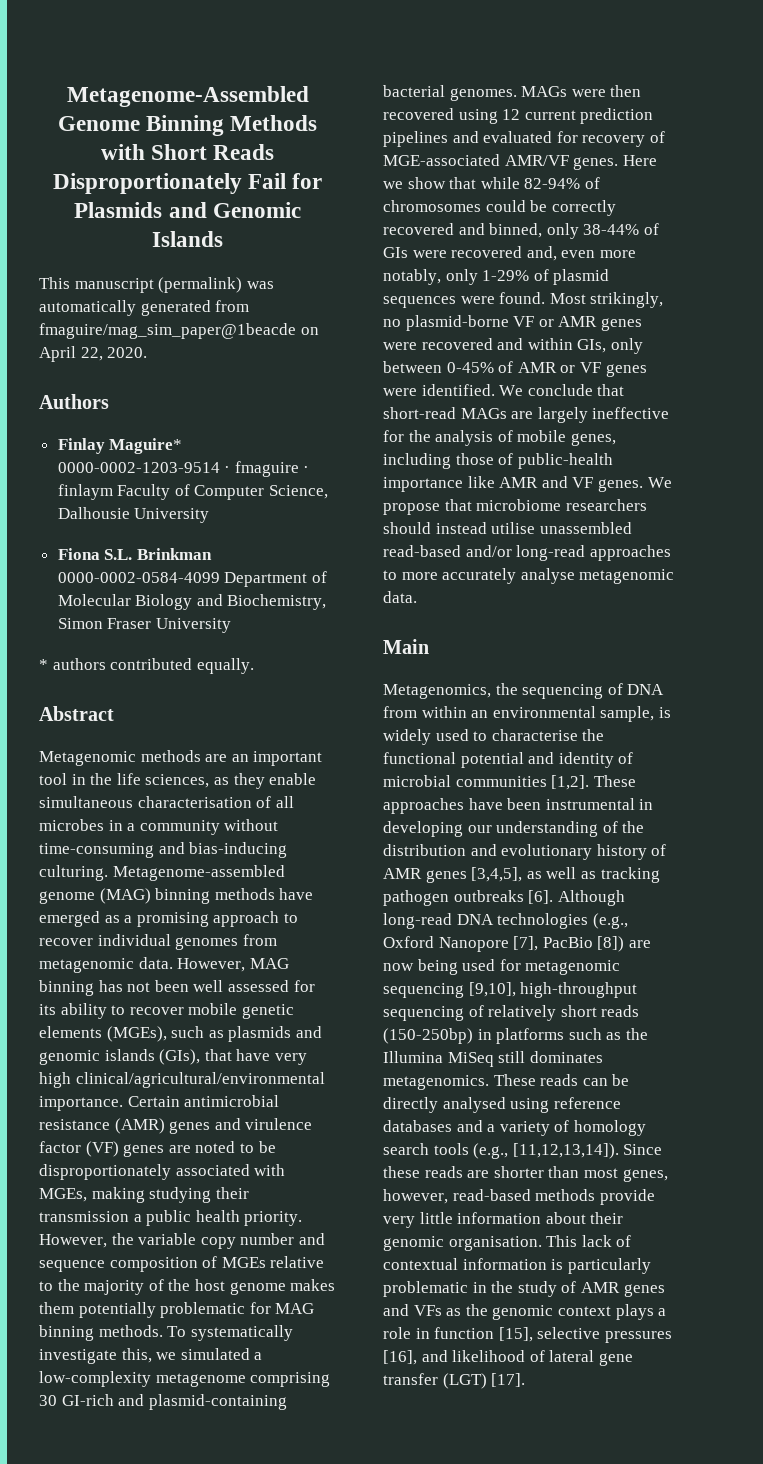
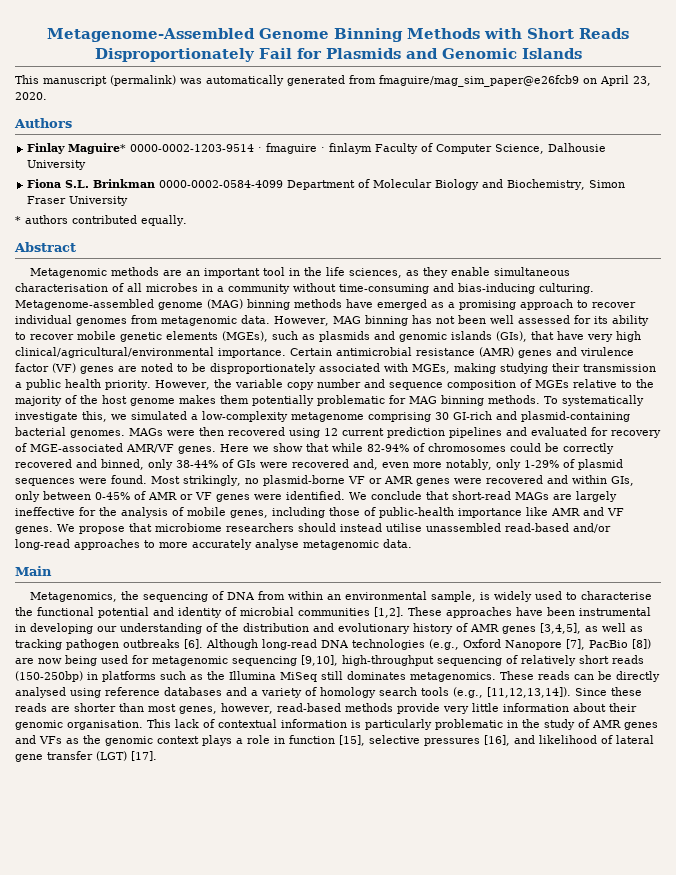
- This manuscript (permalink) was automatically generated from fmaguire/mag_sim_paper@1beacde on April 22, 2020.
+ This manuscript (permalink) was automatically generated from fmaguire/mag_sim_paper@e26fcb9 on April 23, 2020.

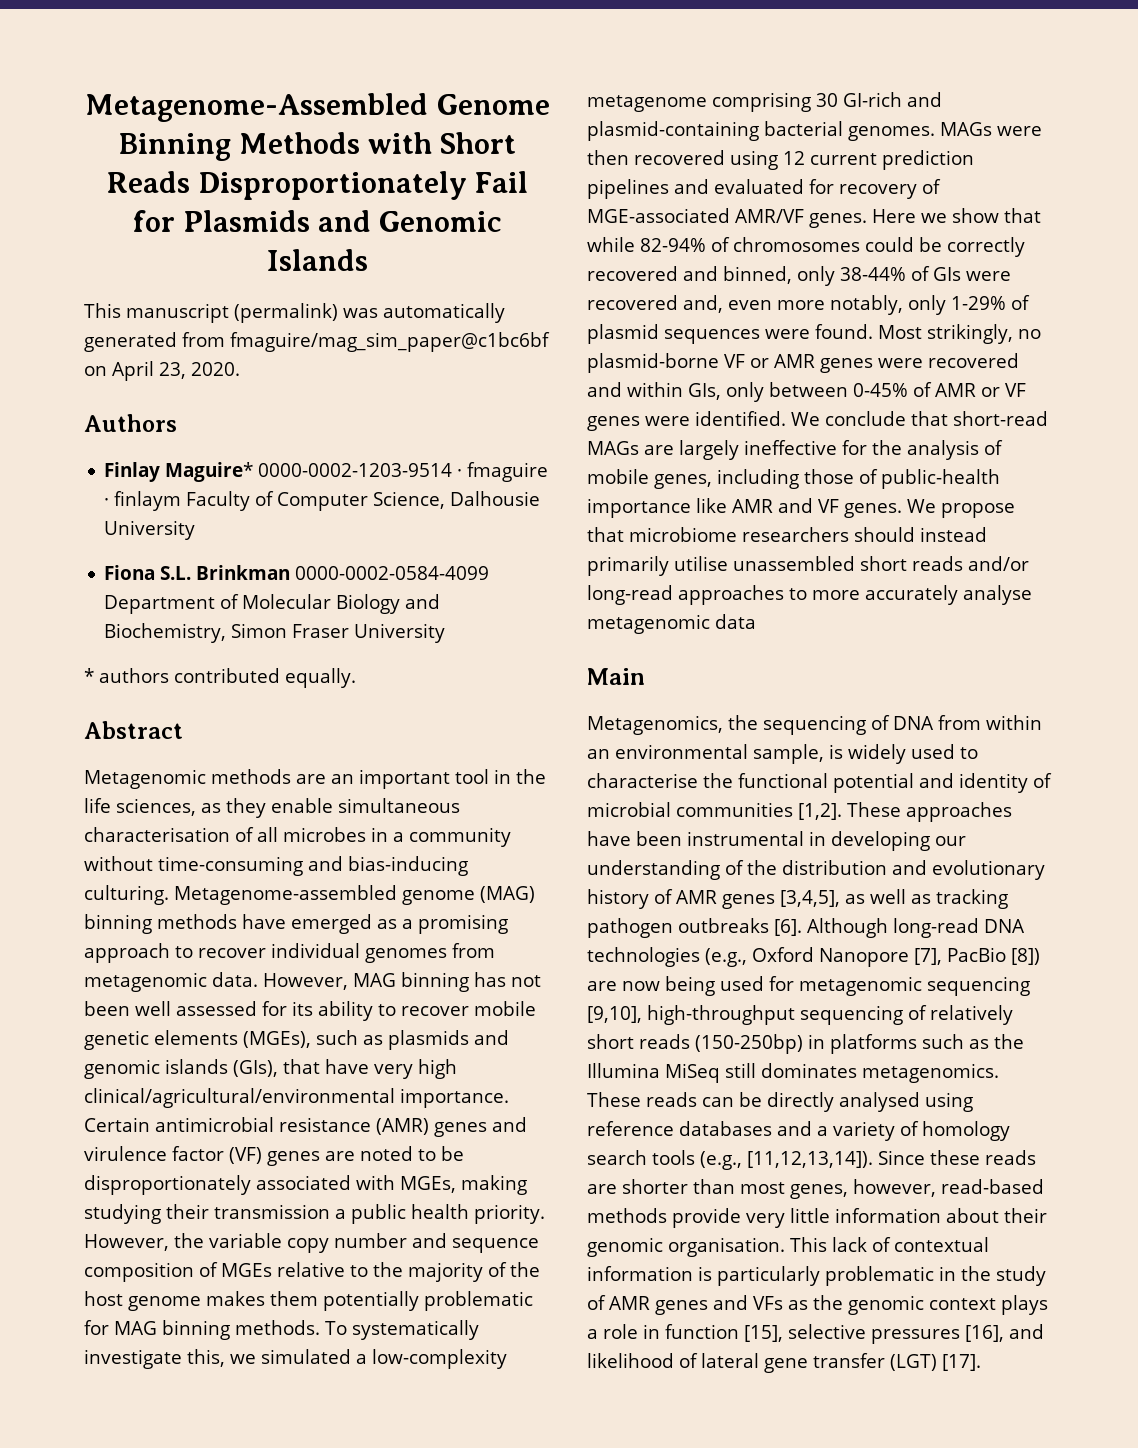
- This manuscript (permalink) was automatically generated from fmaguire/mag_sim_paper@e26fcb9 on April 23, 2020.
+ This manuscript (permalink) was automatically generated from fmaguire/mag_sim_paper@c1bc6bf on April 23, 2020.
- We propose that microbiome researchers should instead utilise unassembled read-based and/or long-read approaches to more accurately analyse metagenomic data.
+ We propose that microbiome researchers should instead primarily utilise unassembled short reads and/or long-read approaches to more accurately analyse metagenomic data

